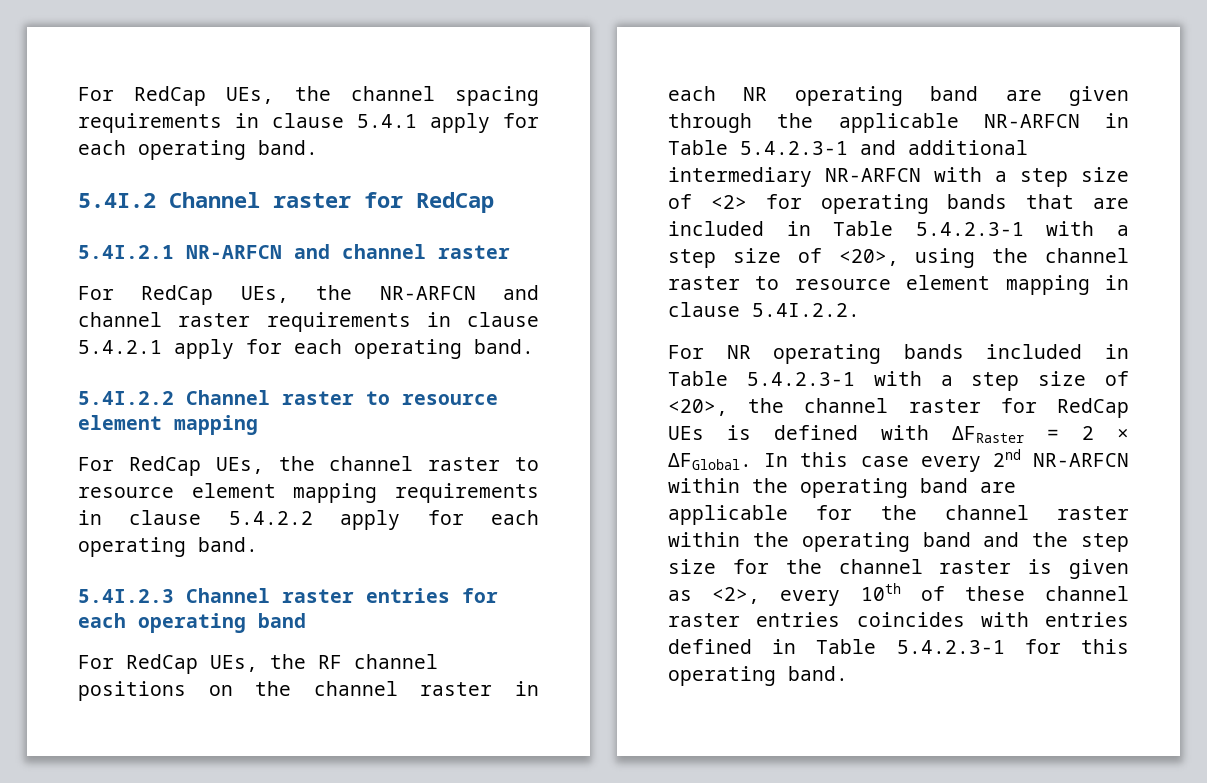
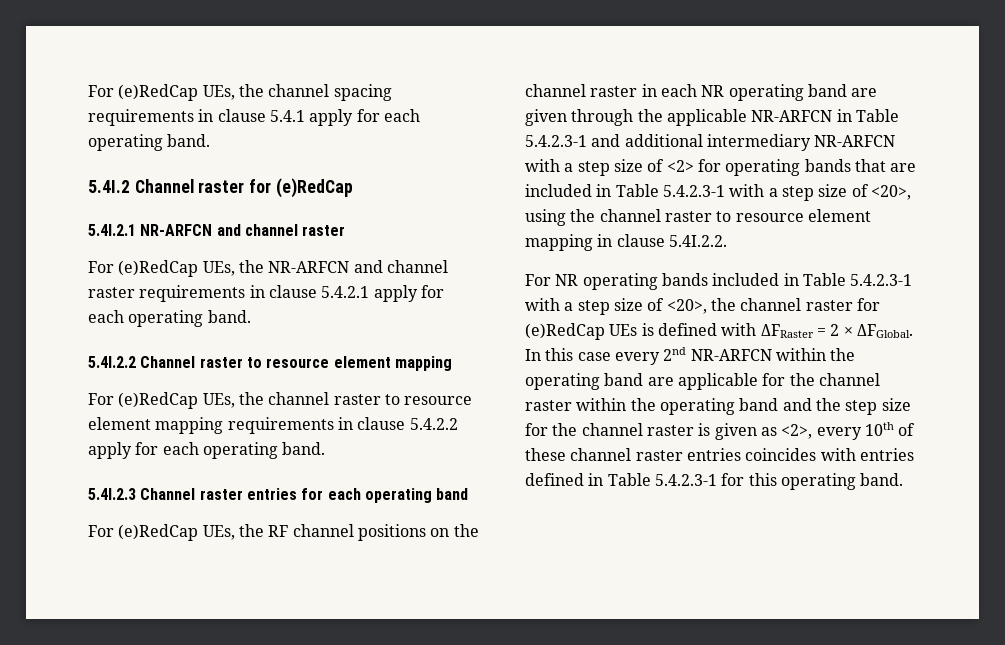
- For RedCap UEs, the channel spacing requirements in clause 5.4.1 apply for each operating band.
+ For (e)RedCap UEs, the channel spacing requirements in clause 5.4.1 apply for each operating band.
- 5.4I.2 Channel raster for RedCap
+ 5.4I.2 Channel raster for (e)RedCap
- For RedCap UEs, the NR-ARFCN and channel raster requirements in clause 5.4.2.1 apply for each operating band.
+ For (e)RedCap UEs, the NR-ARFCN and channel raster requirements in clause 5.4.2.1 apply for each operating band.
- For RedCap UEs, the channel raster to resource element mapping requirements in clause 5.4.2.2 apply for each operating band.
+ For (e)RedCap UEs, the channel raster to resource element mapping requirements in clause 5.4.2.2 apply for each operating band.
- For RedCap UEs, the RF channel positions on the channel raster in each NR operating band are given through the applicable NR-ARFCN in Table 5.4.2.3-1 and additional intermediary NR-ARFCN with a step size of <2> for operating bands that are included in Table 5.4.2.3-1 with a step size of <20>, using the channel raster to resource element mapping in clause 5.4I.2.2.
+ For (e)RedCap UEs, the RF channel positions on the channel raster in each NR operating band are given through the applicable NR-ARFCN in Table 5.4.2.3-1 and additional intermediary NR-ARFCN with a step size of <2> for operating bands that are included in Table 5.4.2.3-1 with a step size of <20>, using the channel raster to resource element mapping in clause 5.4I.2.2.
- For NR operating bands included in Table 5.4.2.3-1 with a step size of <20>, the channel raster for RedCap UEs is defined with ΔFRaster = 2 × ΔFGlobal.
+ For NR operating bands included in Table 5.4.2.3-1 with a step size of <20>, the channel raster for (e)RedCap UEs is defined with ΔFRaster = 2 × ΔFGlobal.

